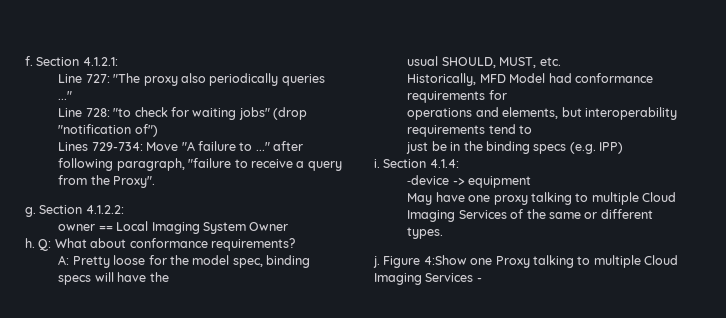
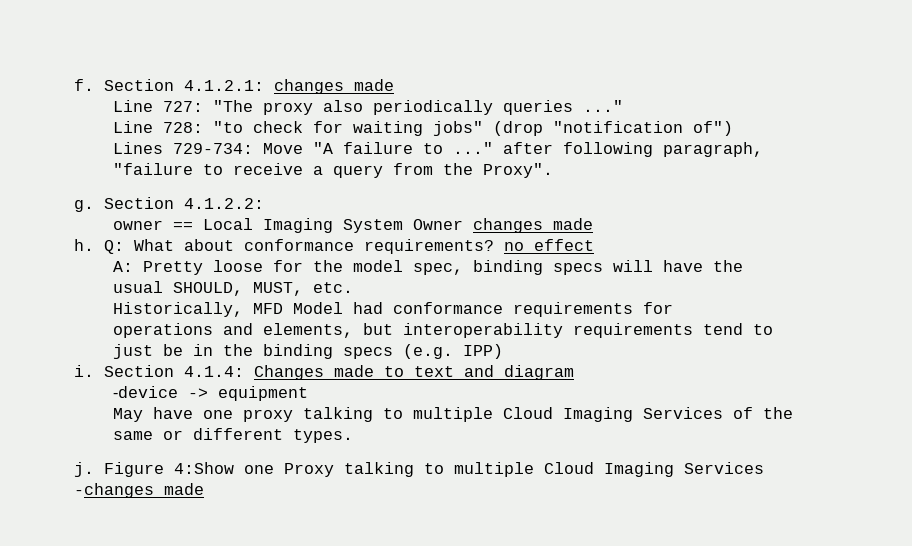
- Section 4.1.2.1:
+ Section 4.1.2.1: changes made
- owner == Local Imaging System Owner
+ owner == Local Imaging System Owner changes made
- Q: What about conformance requirements?
+ Q: What about conformance requirements? no effect
- Section 4.1.4:
+ Section 4.1.4: Changes made to text and diagram
- Figure 4:Show one Proxy talking to multiple Cloud Imaging Services -
+ Figure 4:Show one Proxy talking to multiple Cloud Imaging Services -changes made

